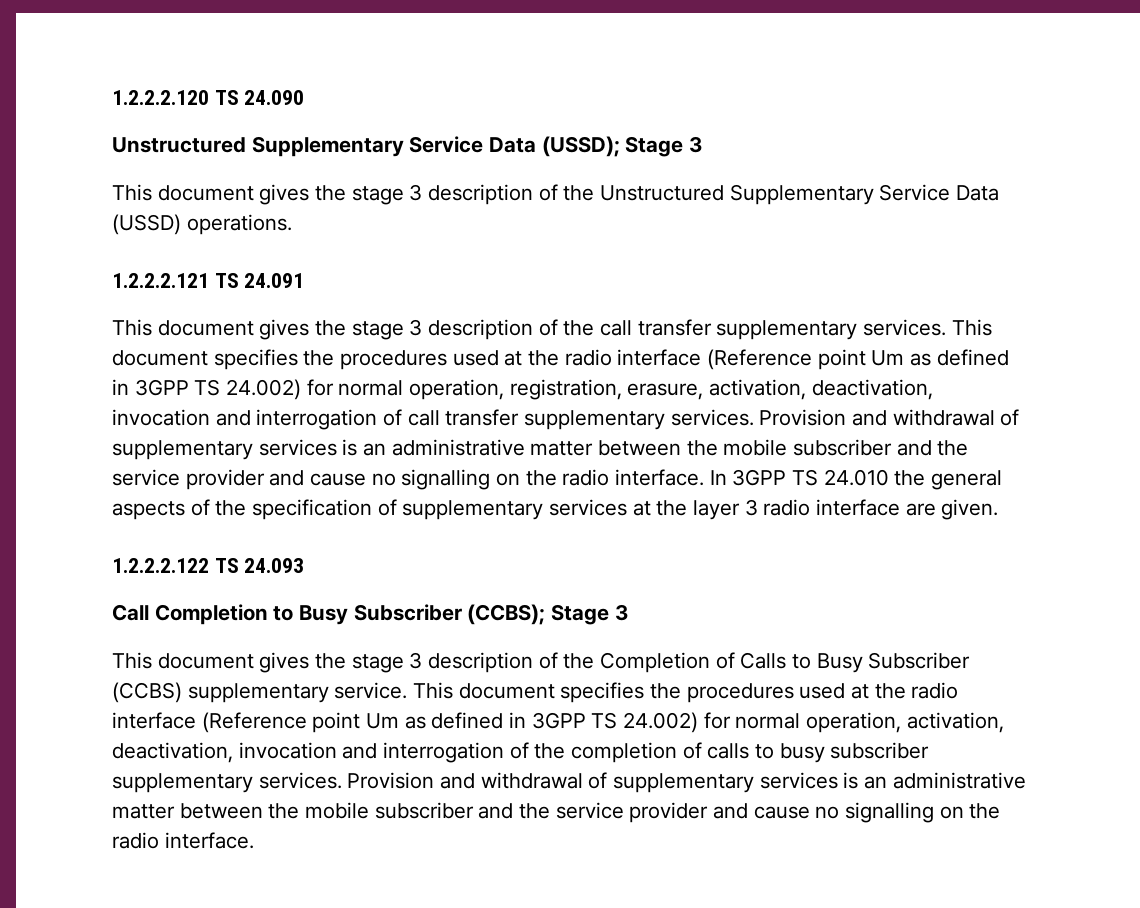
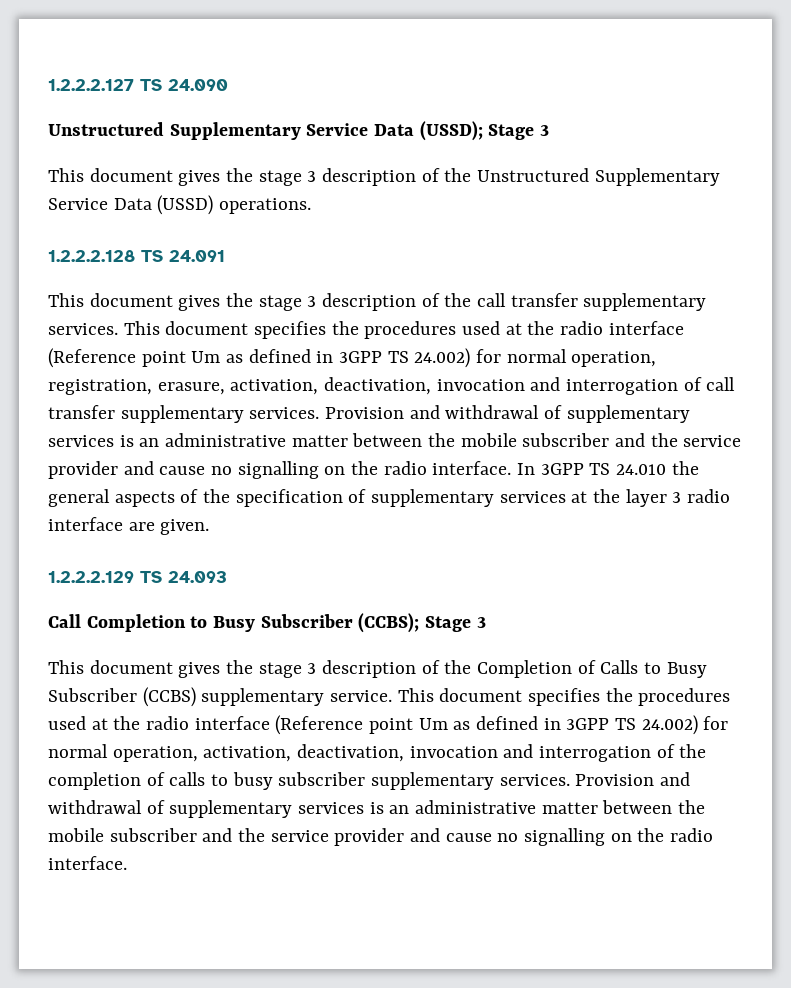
- 1.2.2.2.120 TS 24.090
+ 1.2.2.2.127 TS 24.090
- 1.2.2.2.121 TS 24.091
+ 1.2.2.2.128 TS 24.091
- 1.2.2.2.122 TS 24.093
+ 1.2.2.2.129 TS 24.093

